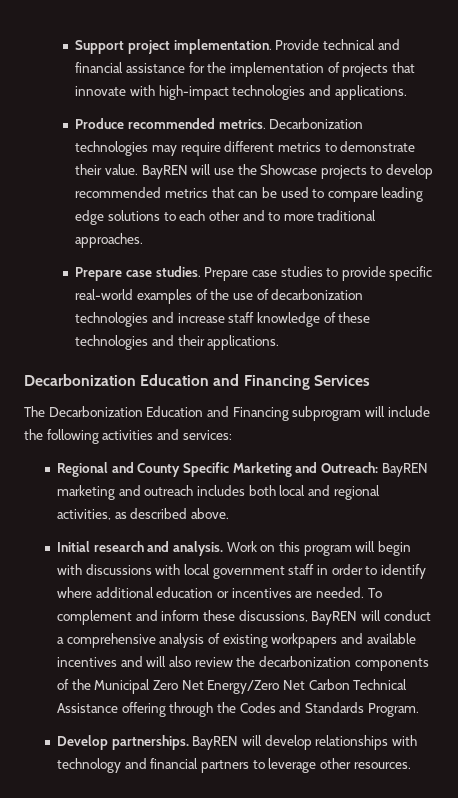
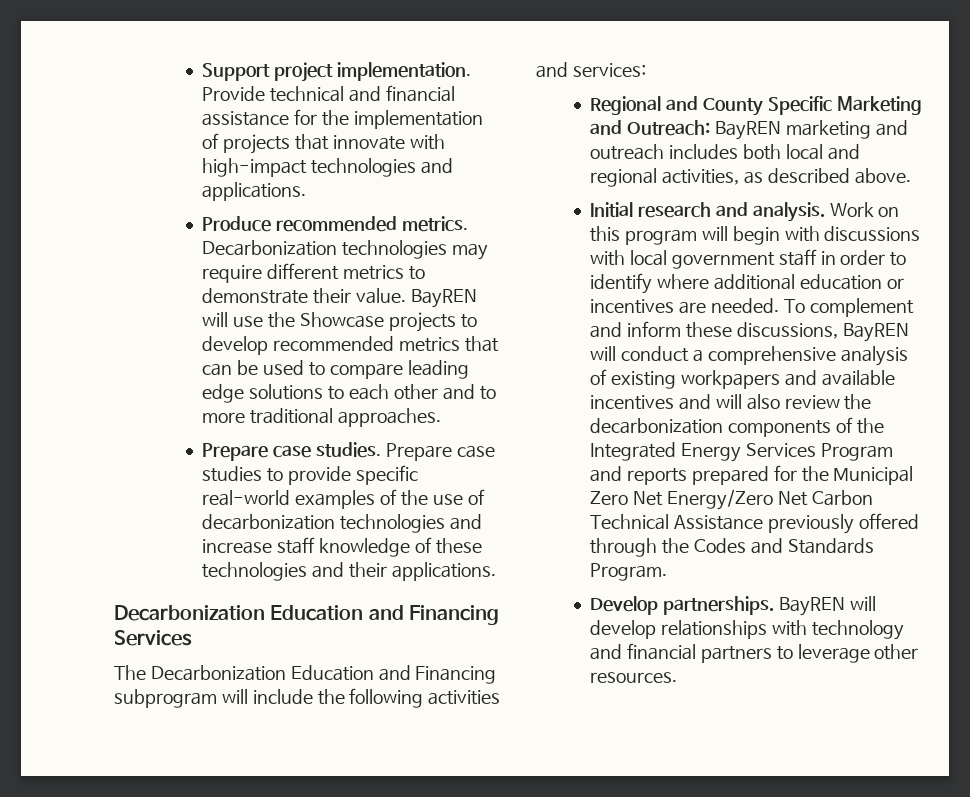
- To complement and inform these discussions, BayREN will conduct a comprehensive analysis of existing workpapers and available incentives and will also review the decarbonization components of the Municipal Zero Net Energy/Zero Net Carbon Technical Assistance offering through the Codes and Standards Program.
+ To complement and inform these discussions, BayREN will conduct a comprehensive analysis of existing workpapers and available incentives and will also review the decarbonization components of the Integrated Energy Services Program and reports prepared for the Municipal Zero Net Energy/Zero Net Carbon Technical Assistance previously offered through the Codes and Standards Program.

